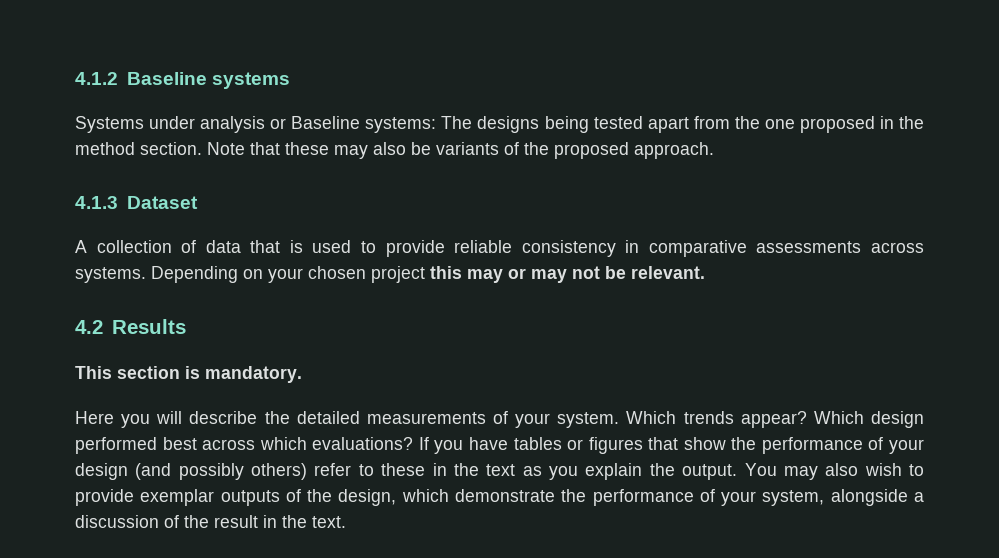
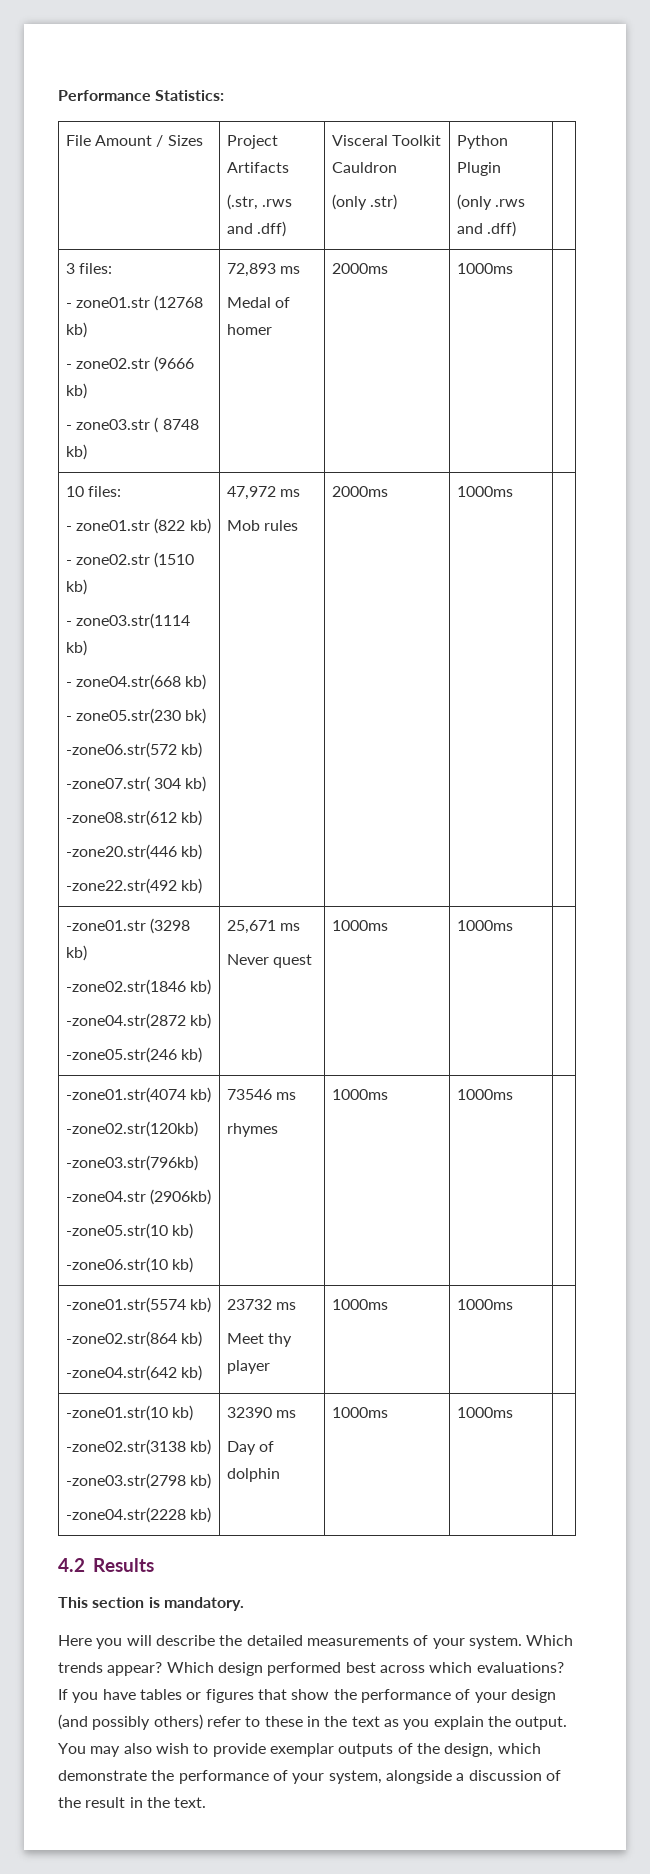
- 4.1.2 Baseline systems
- Systems under analysis or Baseline systems: The designs being tested apart from the one proposed in the method section. Note that these may also be variants of the proposed approach.
- 4.1.3 Dataset
- A collection of data that is used to provide reliable consistency in comparative assessments across systems. Depending on your chosen project this may or may not be relevant.
+ Performance Statistics:
+ File Amount / Sizes | Project Artifacts
+ (.str, .rws and .dff) | Visceral Toolkit Cauldron
+ (only .str) | Python Plugin
+ (only .rws and .dff) |
+ 3 files:
+ - zone01.str (12768 kb)
+ - zone02.str (9666 kb)
+ - zone03.str ( 8748 kb) | 72,893 ms
+ Medal of homer | 2000ms | 1000ms |
+ 10 files:
+ - zone01.str (822 kb)
+ - zone02.str (1510 kb)
+ - zone03.str(1114 kb)
+ - zone04.str(668 kb)
+ - zone05.str(230 bk)
+ -zone06.str(572 kb)
+ -zone07.str( 304 kb)
+ -zone08.str(612 kb)
+ -zone20.str(446 kb)
+ -zone22.str(492 kb) | 47,972 ms
+ Mob rules | 2000ms | 1000ms |
+ -zone01.str (3298 kb)
+ -zone02.str(1846 kb)
+ -zone04.str(2872 kb)
+ -zone05.str(246 kb) | 25,671 ms
+ Never quest | 1000ms | 1000ms |
+ -zone01.str(4074 kb)
+ -zone02.str(120kb)
+ -zone03.str(796kb)
+ -zone04.str (2906kb)
+ -zone05.str(10 kb)
+ -zone06.str(10 kb) | 73546 ms
+ rhymes | 1000ms | 1000ms |
+ -zone01.str(5574 kb)
+ -zone02.str(864 kb)
+ -zone04.str(642 kb) | 23732 ms
+ Meet thy player | 1000ms | 1000ms |
+ -zone01.str(10 kb)
+ -zone02.str(3138 kb)
+ -zone03.str(2798 kb)
+ -zone04.str(2228 kb) | 32390 ms
+ Day of dolphin | 1000ms | 1000ms |

